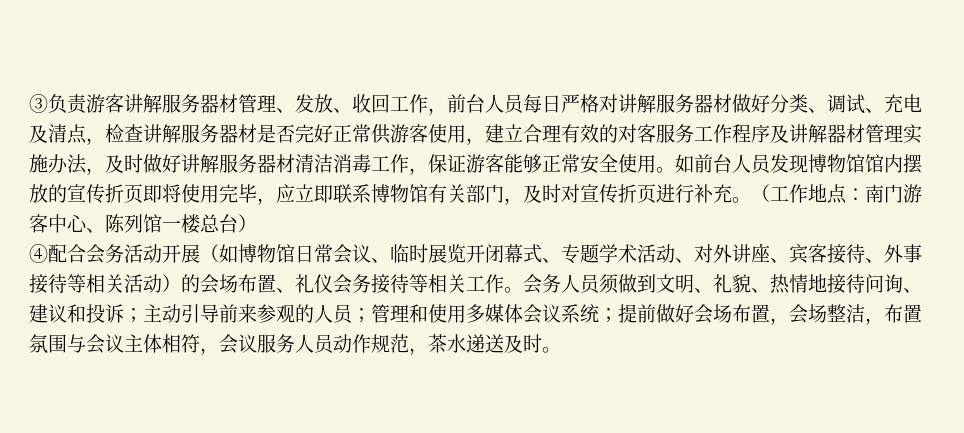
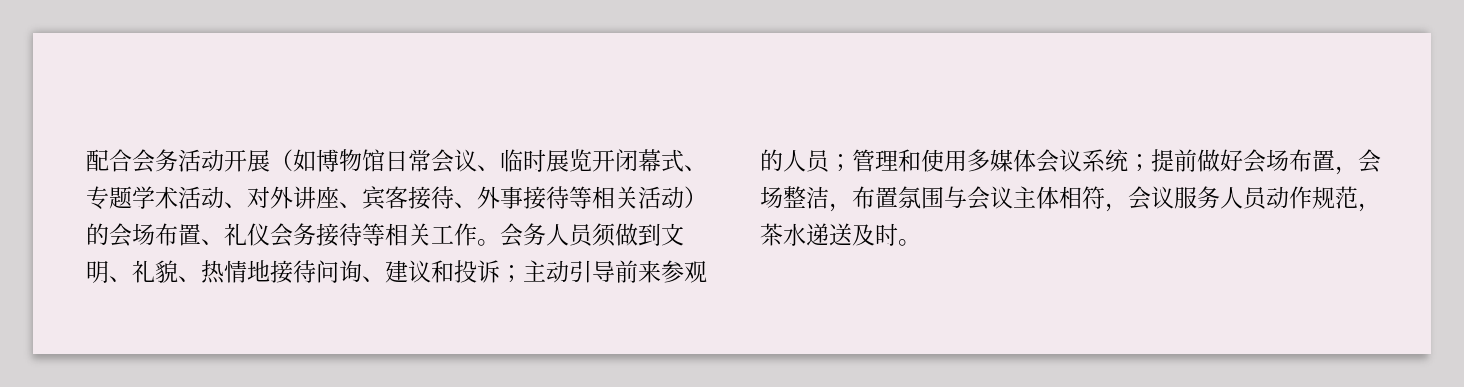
- ③负责游客讲解服务器材管理、发放、收回工作，前台人员每日严格对讲解服务器材做好分类、调试、充电及清点，检查讲解服务器材是否完好正常供游客使用，建立合理有效的对客服务工作程序及讲解器材管理实施办法，及时做好讲解服务器材清洁消毒工作，保证游客能够正常安全使用。如前台人员发现博物馆馆内摆放的宣传折页即将使用完毕，应立即联系博物馆有关部门，及时对宣传折页进行补充。（工作地点：南门游客中心、陈列馆一楼总台）
- ④配合会务活动开展（如博物馆日常会议、临时展览开闭幕式、专题学术活动、对外讲座、宾客接待、外事接待等相关活动）的会场布置、礼仪会务接待等相关工作。
+ 配合会务活动开展（如博物馆日常会议、临时展览开闭幕式、专题学术活动、对外讲座、宾客接待、外事接待等相关活动）的会场布置、礼仪会务接待等相关工作。

